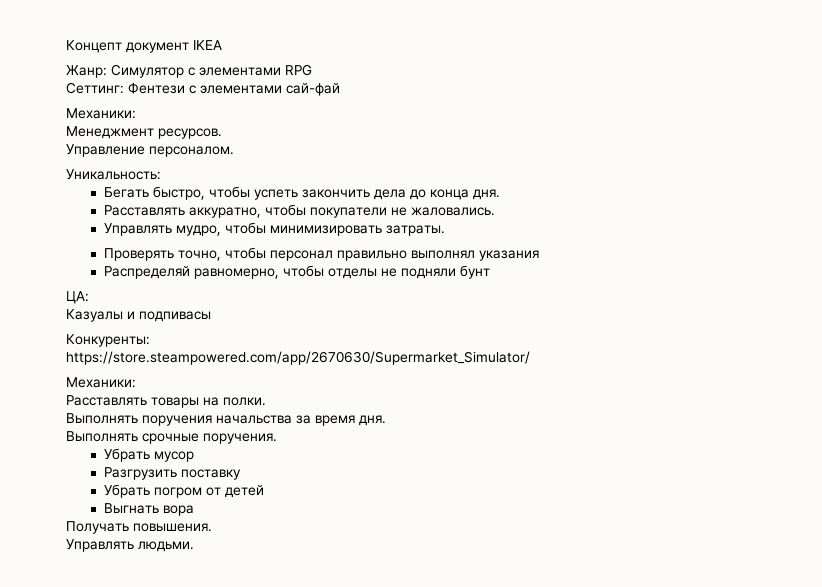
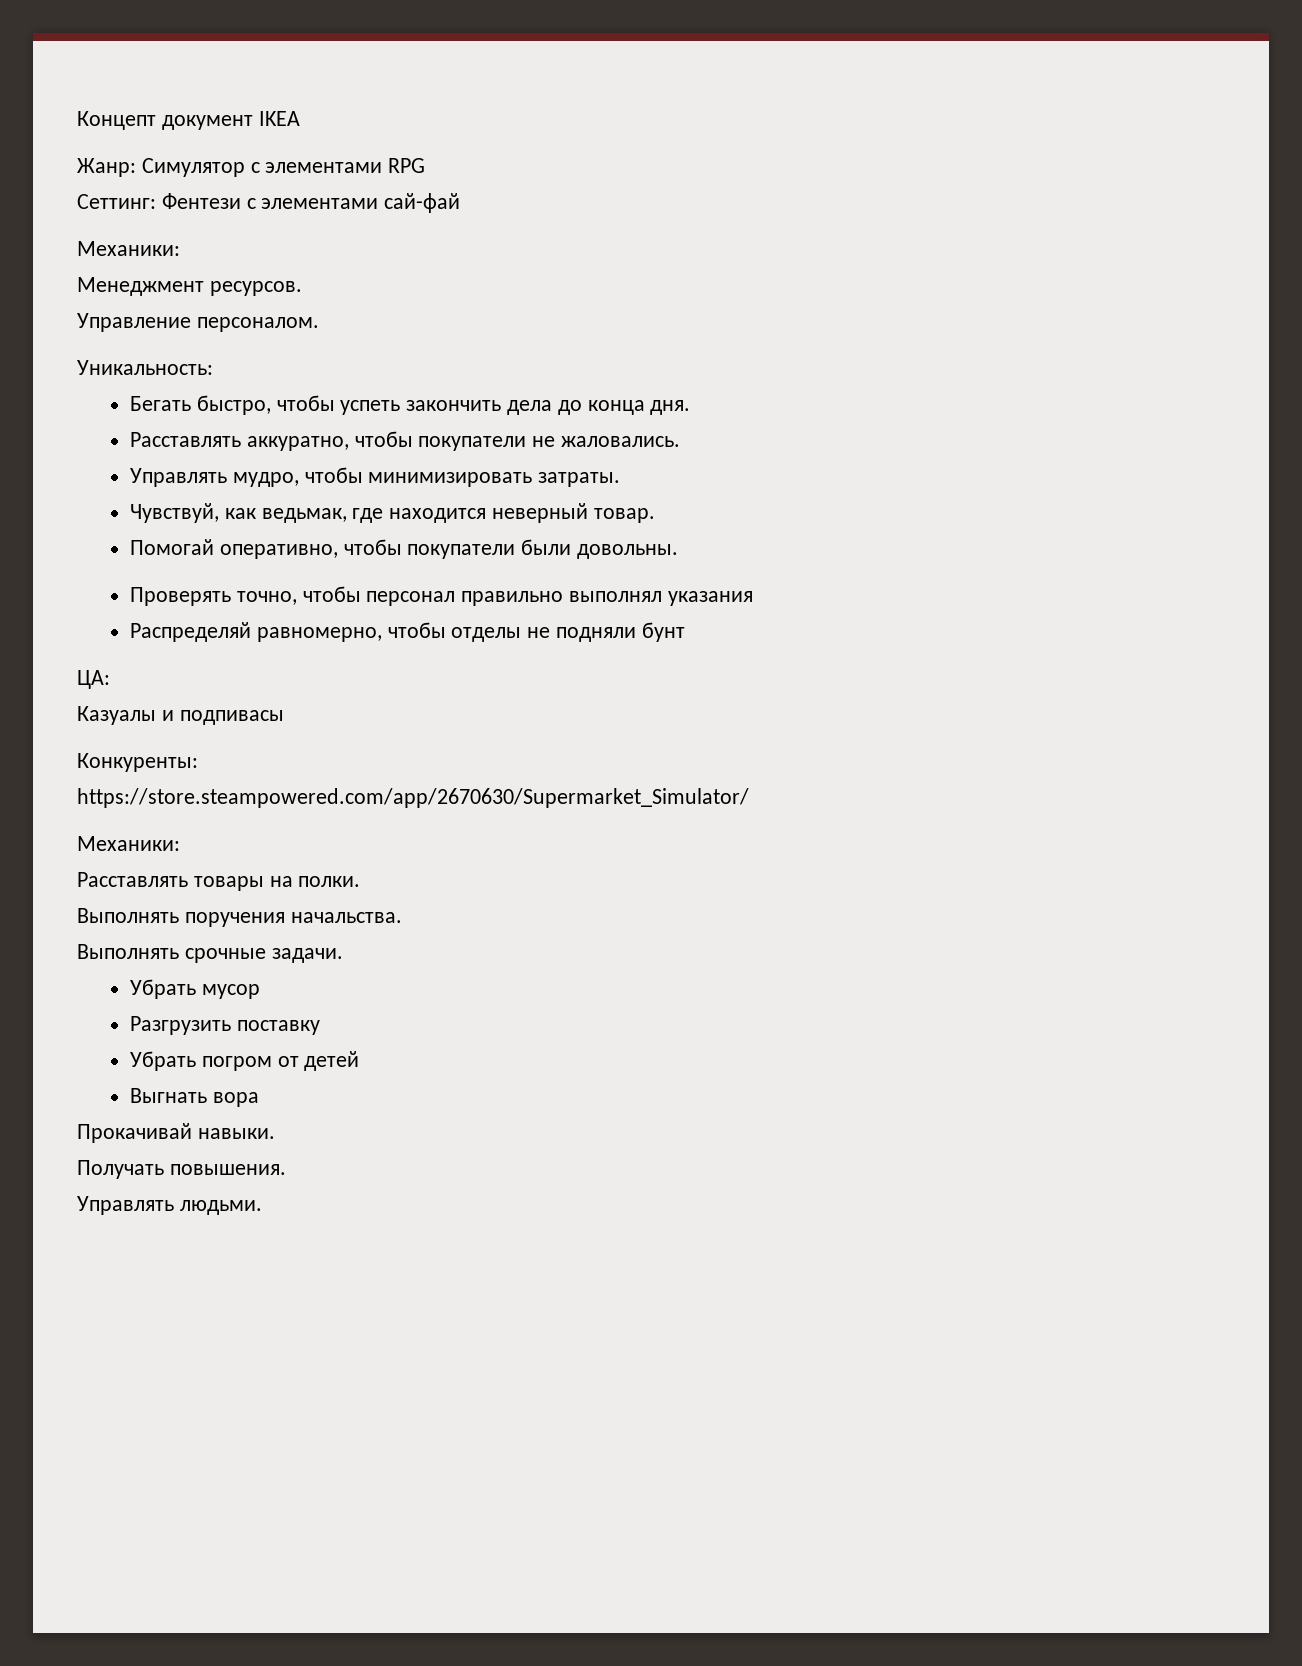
+ Чувствуй, как ведьмак, где находится неверный товар.
+ Помогай оперативно, чтобы покупатели были довольны.
- Выполнять поручения начальства за время дня.
+ Выполнять поручения начальства.
- Выполнять срочные поручения.
+ Выполнять срочные задачи.
+ Прокачивай навыки.

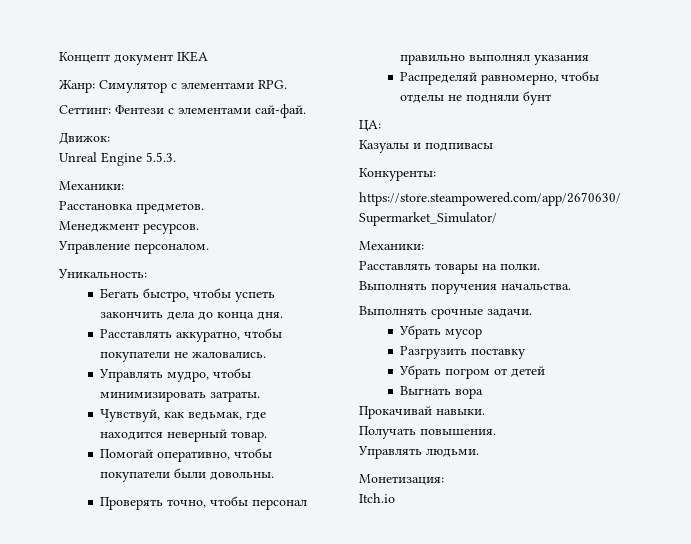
- Жанр: Симулятор с элементами RPG
+ Жанр: Симулятор с элементами RPG.
- Сеттинг: Фентези с элементами сай-фай
+ Сеттинг: Фентези с элементами сай-фай.
+ Движок:
+ Unreal Engine 5.5.3.
  Механики:
+ Расстановка предметов.
+ Монетизация:
+ Itch.io

